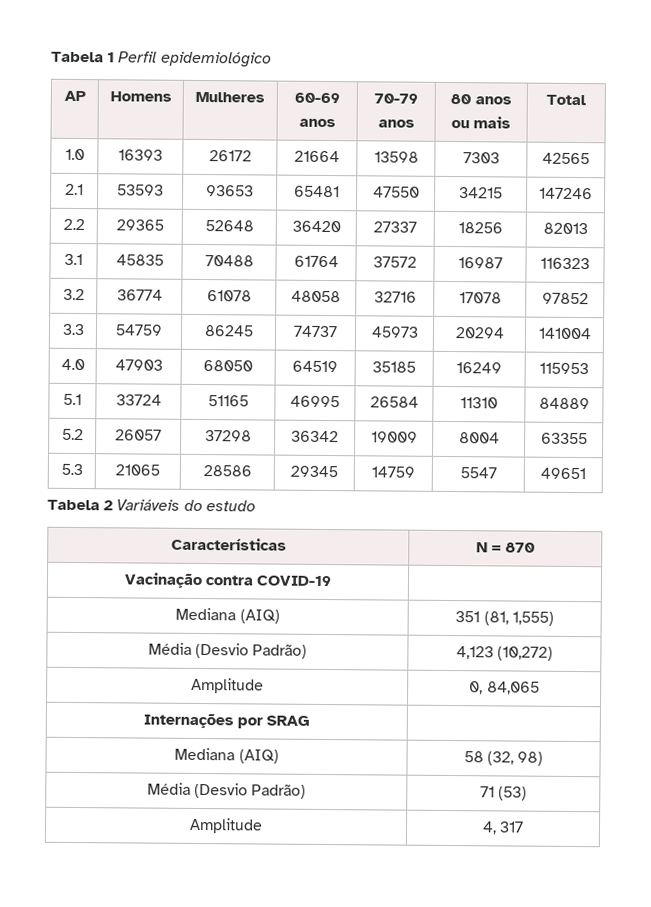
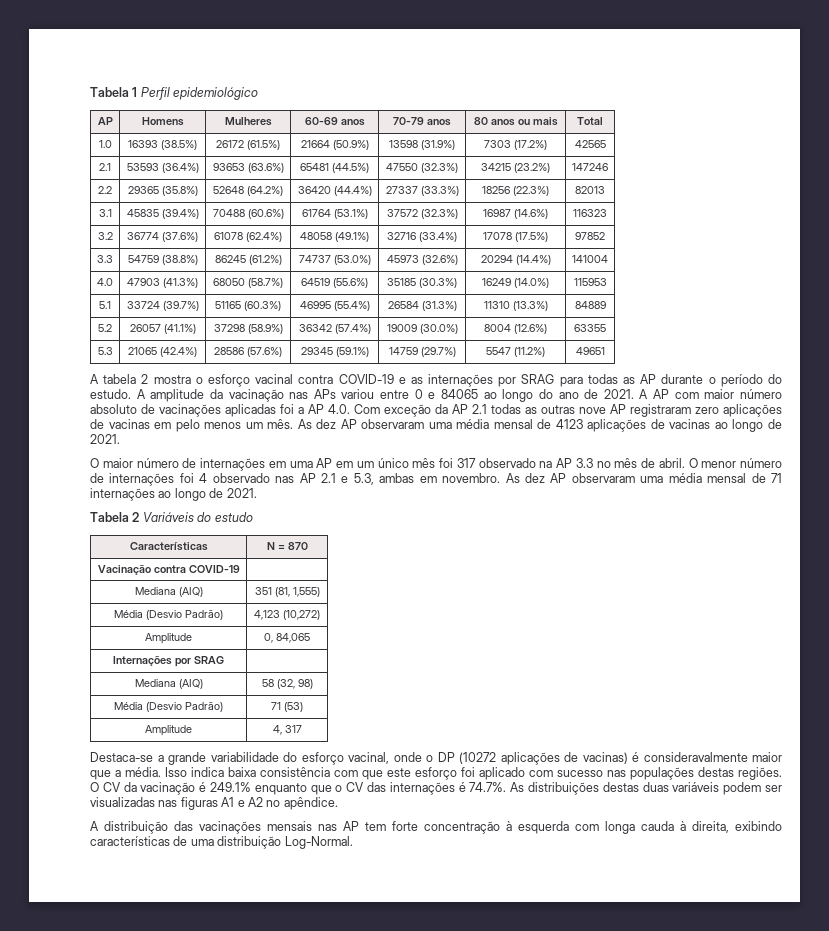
- 1.0 | 16393 | 26172 | 21664 | 13598 | 7303 | 42565
+ 1.0 | 16393 (38.5%) | 26172 (61.5%) | 21664 (50.9%) | 13598 (31.9%) | 7303 (17.2%) | 42565
- 2.1 | 53593 | 93653 | 65481 | 47550 | 34215 | 147246
+ 2.1 | 53593 (36.4%) | 93653 (63.6%) | 65481 (44.5%) | 47550 (32.3%) | 34215 (23.2%) | 147246
- 2.2 | 29365 | 52648 | 36420 | 27337 | 18256 | 82013
+ 2.2 | 29365 (35.8%) | 52648 (64.2%) | 36420 (44.4%) | 27337 (33.3%) | 18256 (22.3%) | 82013
- 3.1 | 45835 | 70488 | 61764 | 37572 | 16987 | 116323
+ 3.1 | 45835 (39.4%) | 70488 (60.6%) | 61764 (53.1%) | 37572 (32.3%) | 16987 (14.6%) | 116323
- 3.2 | 36774 | 61078 | 48058 | 32716 | 17078 | 97852
+ 3.2 | 36774 (37.6%) | 61078 (62.4%) | 48058 (49.1%) | 32716 (33.4%) | 17078 (17.5%) | 97852
- 3.3 | 54759 | 86245 | 74737 | 45973 | 20294 | 141004
+ 3.3 | 54759 (38.8%) | 86245 (61.2%) | 74737 (53.0%) | 45973 (32.6%) | 20294 (14.4%) | 141004
- 4.0 | 47903 | 68050 | 64519 | 35185 | 16249 | 115953
+ 4.0 | 47903 (41.3%) | 68050 (58.7%) | 64519 (55.6%) | 35185 (30.3%) | 16249 (14.0%) | 115953
- 5.1 | 33724 | 51165 | 46995 | 26584 | 11310 | 84889
+ 5.1 | 33724 (39.7%) | 51165 (60.3%) | 46995 (55.4%) | 26584 (31.3%) | 11310 (13.3%) | 84889
- 5.2 | 26057 | 37298 | 36342 | 19009 | 8004 | 63355
+ 5.2 | 26057 (41.1%) | 37298 (58.9%) | 36342 (57.4%) | 19009 (30.0%) | 8004 (12.6%) | 63355
- 5.3 | 21065 | 28586 | 29345 | 14759 | 5547 | 49651
+ 5.3 | 21065 (42.4%) | 28586 (57.6%) | 29345 (59.1%) | 14759 (29.7%) | 5547 (11.2%) | 49651
+ A tabela 2 mostra o esforço vacinal contra COVID-19 e as internações por SRAG para todas as AP durante o período do estudo. A amplitude da vacinação nas APs variou entre 0 e 84065 ao longo do ano de 2021. A AP com maior número absoluto de vacinações aplicadas foi a AP 4.0. Com exceção da AP 2.1 todas as outras nove AP registraram zero aplicações de vacinas em pelo menos um mês. As dez AP observaram uma média mensal de 4123 aplicações de vacinas ao longo de 2021.
+ O maior número de internações em uma AP em um único mês foi 317 observado na AP 3.3 no mês de abril. O menor número de internações foi 4 observado nas AP 2.1 e 5.3, ambas em novembro. As dez AP observaram uma média mensal de 71 internações ao longo de 2021.
+ Destaca-se a grande variabilidade do esforço vacinal, onde o DP (10272 aplicações de vacinas) é consideravalmente maior que a média. Isso indica baixa consistência com que este esforço foi aplicado com sucesso nas populações destas regiões. O CV da vacinação é 249.1% enquanto que o CV das internações é 74.7%. As distribuições destas duas variáveis podem ser visualizadas nas figuras A1 e A2 no apêndice.
+ A distribuição das vacinações mensais nas AP tem forte concentração à esquerda com longa cauda à direita, exibindo características de uma distribuição Log-Normal.

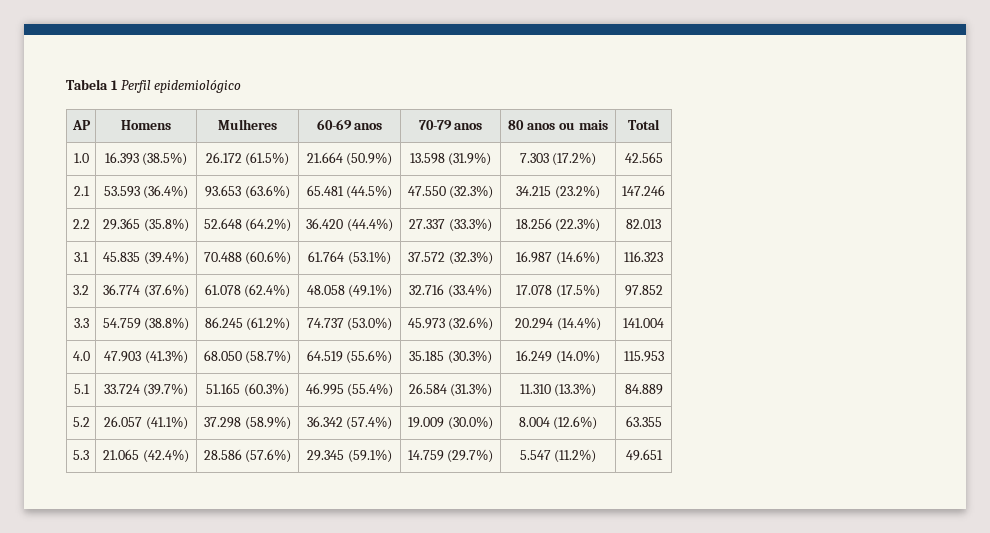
- 1.0 | 16393 (38.5%) | 26172 (61.5%) | 21664 (50.9%) | 13598 (31.9%) | 7303 (17.2%) | 42565
+ 1.0 | 16.393 (38.5%) | 26.172 (61.5%) | 21.664 (50.9%) | 13.598 (31.9%) | 7.303 (17.2%) | 42.565
- 2.1 | 53593 (36.4%) | 93653 (63.6%) | 65481 (44.5%) | 47550 (32.3%) | 34215 (23.2%) | 147246
+ 2.1 | 53.593 (36.4%) | 93.653 (63.6%) | 65.481 (44.5%) | 47.550 (32.3%) | 34.215 (23.2%) | 147.246
- 2.2 | 29365 (35.8%) | 52648 (64.2%) | 36420 (44.4%) | 27337 (33.3%) | 18256 (22.3%) | 82013
+ 2.2 | 29.365 (35.8%) | 52.648 (64.2%) | 36.420 (44.4%) | 27.337 (33.3%) | 18.256 (22.3%) | 82.013
- 3.1 | 45835 (39.4%) | 70488 (60.6%) | 61764 (53.1%) | 37572 (32.3%) | 16987 (14.6%) | 116323
+ 3.1 | 45.835 (39.4%) | 70.488 (60.6%) | 61.764 (53.1%) | 37.572 (32.3%) | 16.987 (14.6%) | 116.323
- 3.2 | 36774 (37.6%) | 61078 (62.4%) | 48058 (49.1%) | 32716 (33.4%) | 17078 (17.5%) | 97852
+ 3.2 | 36.774 (37.6%) | 61.078 (62.4%) | 48.058 (49.1%) | 32.716 (33.4%) | 17.078 (17.5%) | 97.852
- 3.3 | 54759 (38.8%) | 86245 (61.2%) | 74737 (53.0%) | 45973 (32.6%) | 20294 (14.4%) | 141004
+ 3.3 | 54.759 (38.8%) | 86.245 (61.2%) | 74.737 (53.0%) | 45.973 (32.6%) | 20.294 (14.4%) | 141.004
- 4.0 | 47903 (41.3%) | 68050 (58.7%) | 64519 (55.6%) | 35185 (30.3%) | 16249 (14.0%) | 115953
+ 4.0 | 47.903 (41.3%) | 68.050 (58.7%) | 64.519 (55.6%) | 35.185 (30.3%) | 16.249 (14.0%) | 115.953
- 5.1 | 33724 (39.7%) | 51165 (60.3%) | 46995 (55.4%) | 26584 (31.3%) | 11310 (13.3%) | 84889
+ 5.1 | 33.724 (39.7%) | 51.165 (60.3%) | 46.995 (55.4%) | 26.584 (31.3%) | 11.310 (13.3%) | 84.889
- 5.2 | 26057 (41.1%) | 37298 (58.9%) | 36342 (57.4%) | 19009 (30.0%) | 8004 (12.6%) | 63355
+ 5.2 | 26.057 (41.1%) | 37.298 (58.9%) | 36.342 (57.4%) | 19.009 (30.0%) | 8.004 (12.6%) | 63.355
- 5.3 | 21065 (42.4%) | 28586 (57.6%) | 29345 (59.1%) | 14759 (29.7%) | 5547 (11.2%) | 49651
- A tabela 2 mostra o esforço vacinal contra COVID-19 e as internações por SRAG para todas as AP durante o período do estudo. A amplitude da vacinação nas APs variou entre 0 e 84065 ao longo do ano de 2021. A AP com maior número absoluto de vacinações aplicadas foi a AP 4.0. Com exceção da AP 2.1 todas as outras nove AP registraram zero aplicações de vacinas em pelo menos um mês. As dez AP observaram uma média mensal de 4123 aplicações de vacinas ao longo de 2021.
- O maior número de internações em uma AP em um único mês foi 317 observado na AP 3.3 no mês de abril. O menor número de internações foi 4 observado nas AP 2.1 e 5.3, ambas em novembro. As dez AP observaram uma média mensal de 71 internações ao longo de 2021.
- Tabela 2 Variáveis do estudo
- Características | N = 870
- Vacinação contra COVID-19 |
- Mediana (AIQ) | 351 (81, 1,555)
- Média (Desvio Padrão) | 4,123 (10,272)
- Amplitude | 0, 84,065
- Internações por SRAG |
- Mediana (AIQ) | 58 (32, 98)
- Média (Desvio Padrão) | 71 (53)
- Amplitude | 4, 317
- Destaca-se a grande variabilidade do esforço vacinal, onde o DP (10272 aplicações de vacinas) é consideravalmente maior que a média. Isso indica baixa consistência com que este esforço foi aplicado com sucesso nas populações destas regiões. O CV da vacinação é 249.1% enquanto que o CV das internações é 74.7%. As distribuições destas duas variáveis podem ser visualizadas nas figuras A1 e A2 no apêndice.
- A distribuição das vacinações mensais nas AP tem forte concentração à esquerda com longa cauda à direita, exibindo características de uma distribuição Log-Normal.
+ 5.3 | 21.065 (42.4%) | 28.586 (57.6%) | 29.345 (59.1%) | 14.759 (29.7%) | 5.547 (11.2%) | 49.651

